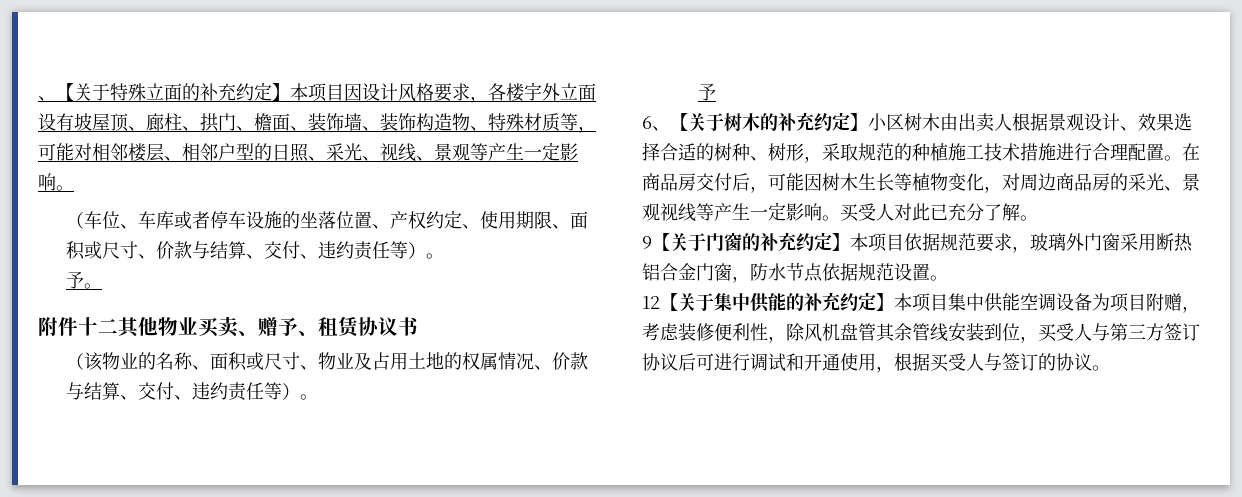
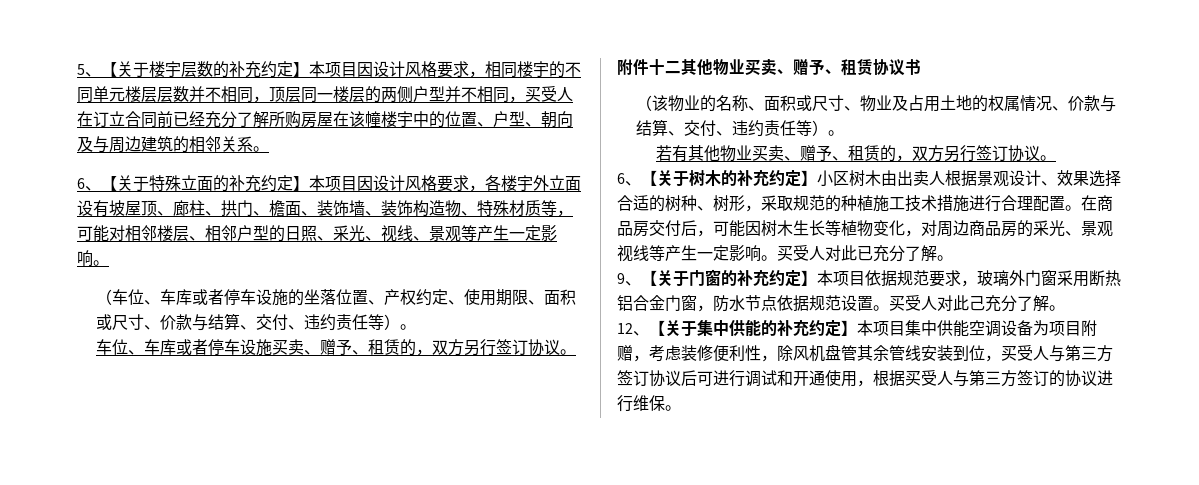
- 、【关于特殊立面的补充约定】本项目因设计风格要求，各楼宇外立面设有坡屋顶、廊柱、拱门、檐面、装饰墙、装饰构造物、特殊材质等，可能对相邻楼层、相邻户型的日照、采光、视线、景观等产生一定影响。
+ 5、【关于楼宇层数的补充约定】本项目因设计风格要求，相同楼宇的不同单元楼层层数并不相同，顶层同一楼层的两侧户型并不相同，买受人在订立合同前已经充分了解所购房屋在该幢楼宇中的位置、户型、朝向及与周边建筑的相邻关系。
+ 6、【关于特殊立面的补充约定】本项目因设计风格要求，各楼宇外立面设有坡屋顶、廊柱、拱门、檐面、装饰墙、装饰构造物、特殊材质等，可能对相邻楼层、相邻户型的日照、采光、视线、景观等产生一定影响。
- 予。
+ 车位、车库或者停车设施买卖、赠予、租赁的，双方另行签订协议。
  （该物业的名称、面积或尺寸、物业及占用土地的权属情况、价款与结算、交付、违约责任等）。
- 予
+ 若有其他物业买卖、赠予、租赁的，双方另行签订协议。
- 9【关于门窗的补充约定】本项目依据规范要求，玻璃外门窗采用断热铝合金门窗，防水节点依据规范设置。
+ 9、【关于门窗的补充约定】本项目依据规范要求，玻璃外门窗采用断热铝合金门窗，防水节点依据规范设置。买受人对此己充分了解。
- 12【关于集中供能的补充约定】本项目集中供能空调设备为项目附赠，考虑装修便利性，除风机盘管其余管线安装到位，买受人与第三方签订协议后可进行调试和开通使用，根据买受人与签订的协议。
+ 12、【关于集中供能的补充约定】本项目集中供能空调设备为项目附赠，考虑装修便利性，除风机盘管其余管线安装到位，买受人与第三方签订协议后可进行调试和开通使用，根据买受人与第三方签订的协议进行维保。

